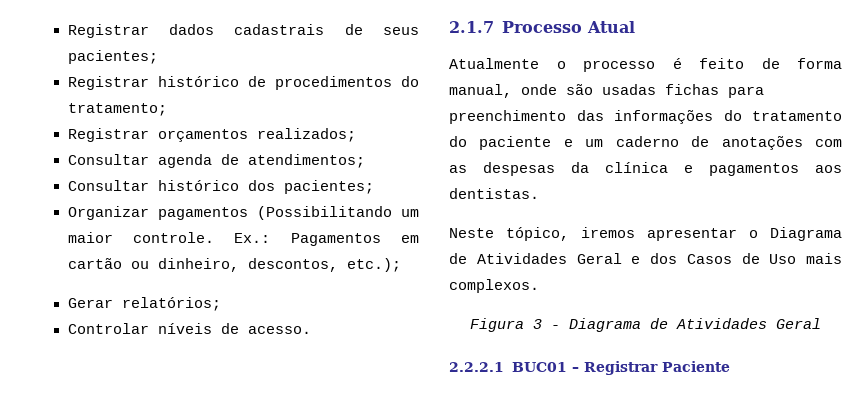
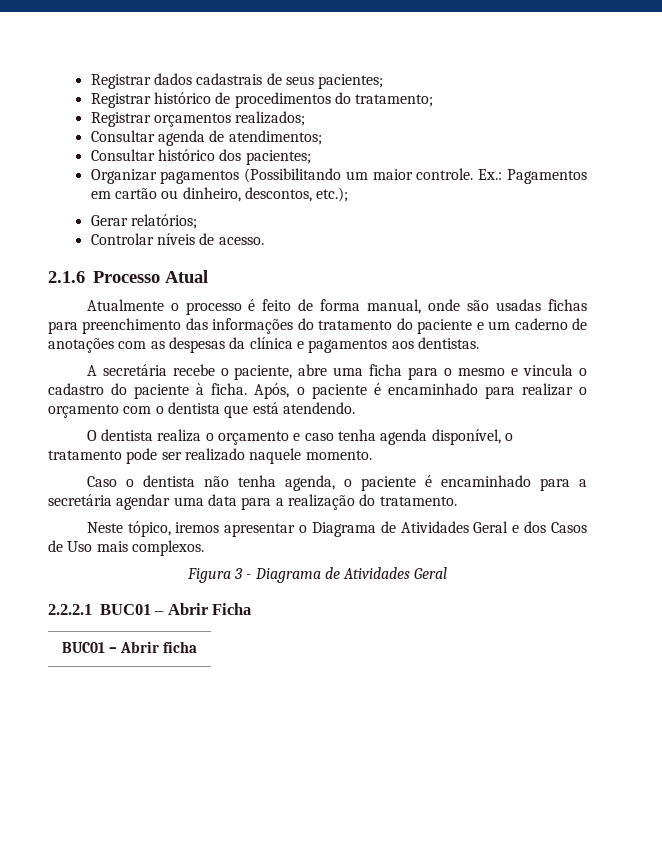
- 2.1.7 Processo Atual
+ 2.1.6 Processo Atual
+ A secretária recebe o paciente, abre uma ficha para o mesmo e vincula o cadastro do paciente à ficha. Após, o paciente é encaminhado para realizar o orçamento com o dentista que está atendendo.
+ O dentista realiza o orçamento e caso tenha agenda disponível, o tratamento pode ser realizado naquele momento.
+ Caso o dentista não tenha agenda, o paciente é encaminhado para a secretária agendar uma data para a realização do tratamento.
- 2.2.2.1 BUC01 – Registrar Paciente
+ 2.2.2.1 BUC01 – Abrir Ficha
+ BUC01 – Abrir ficha

